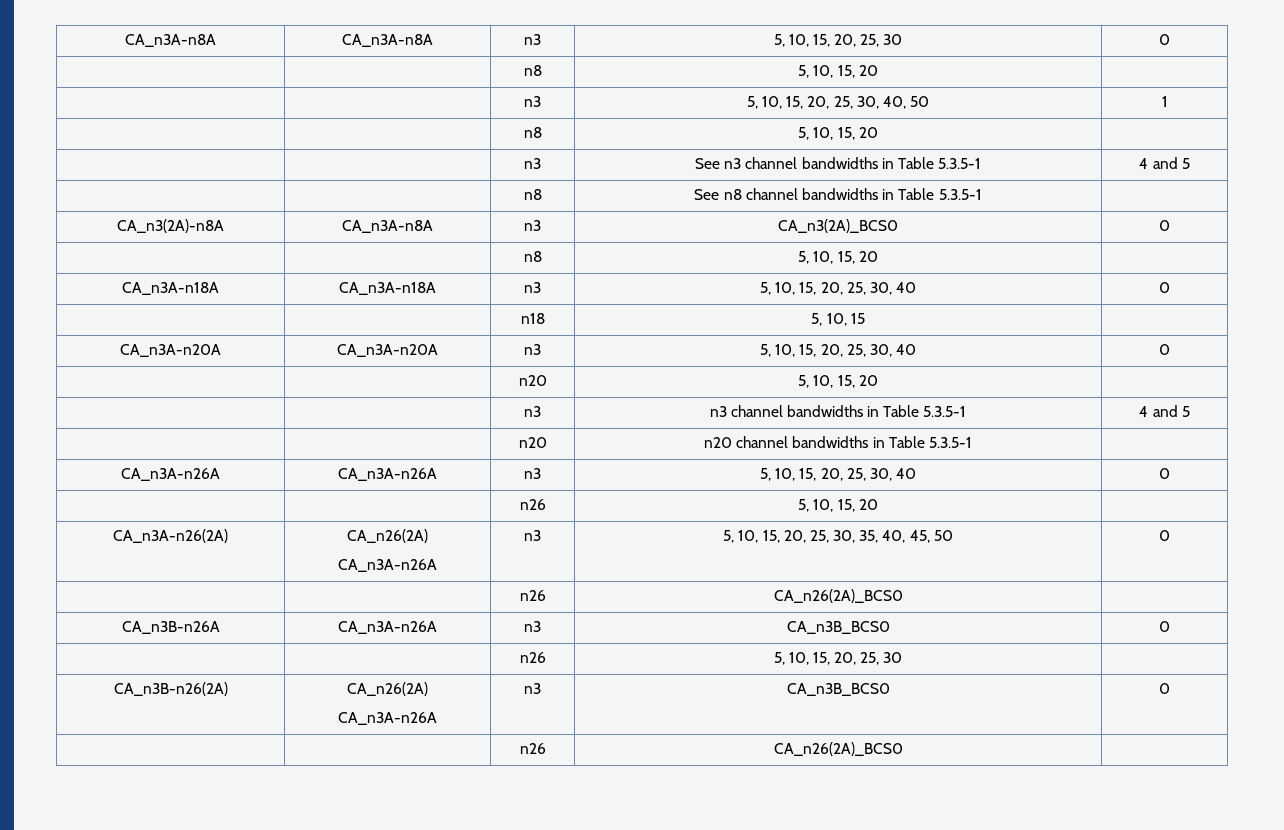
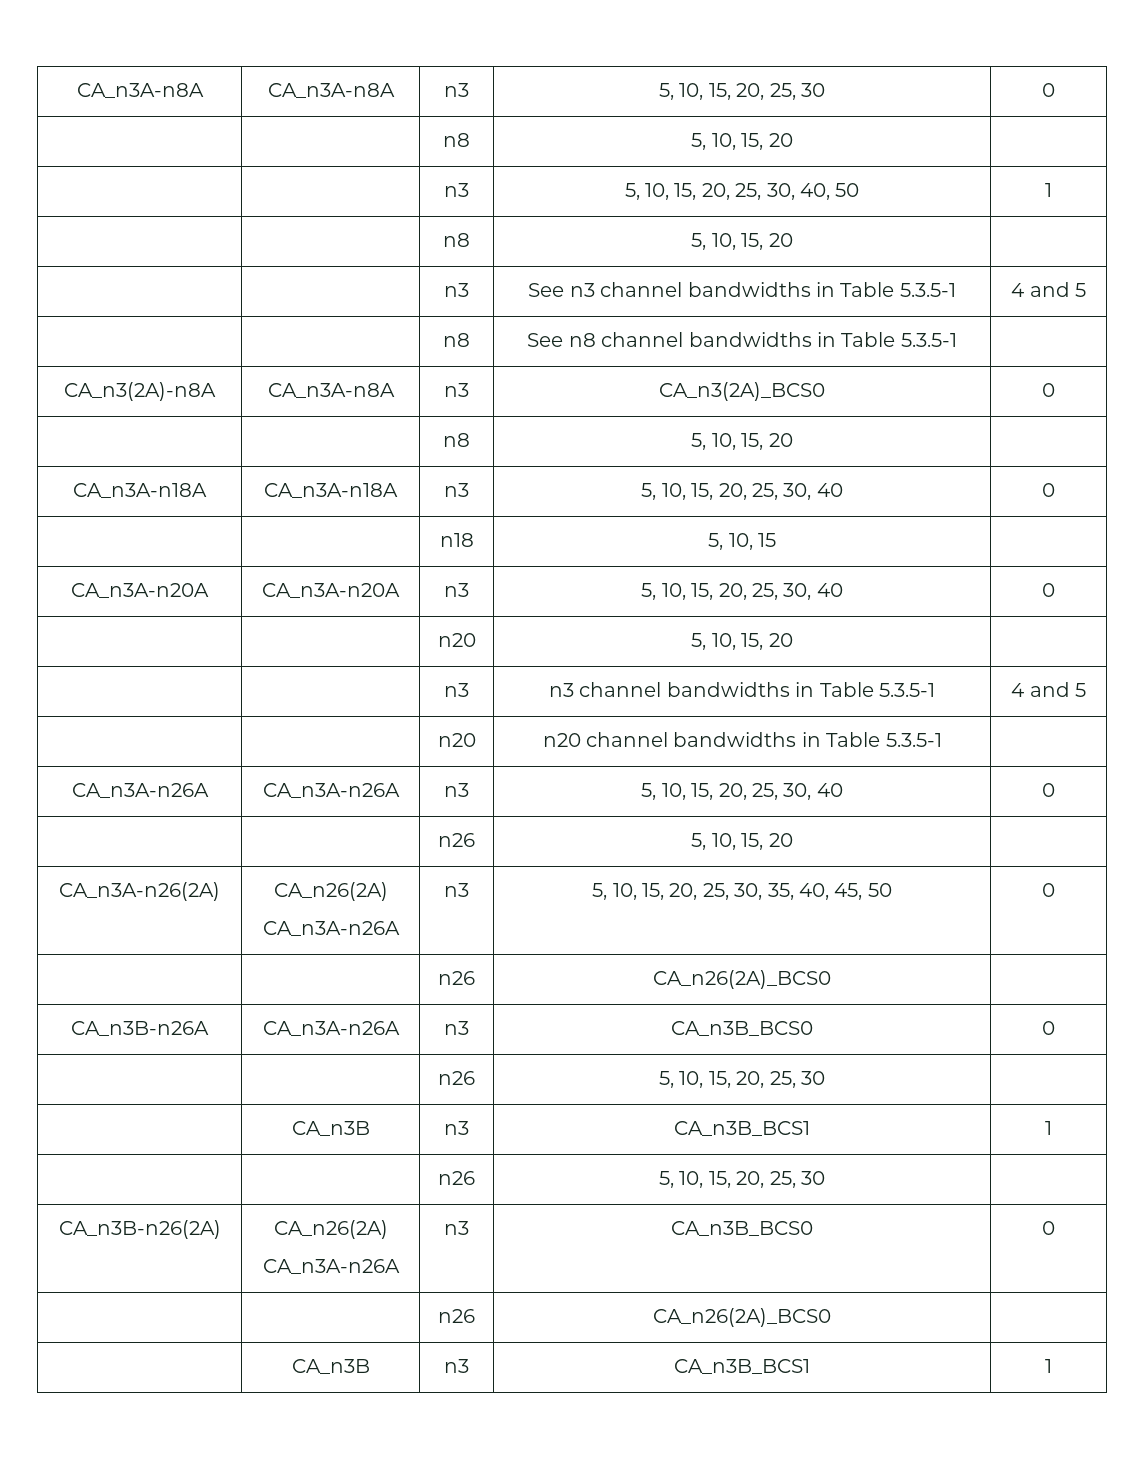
  CA_n3B-n26A | CA_n3A-n26A | n3 | CA_n3B_BCS0 | 0
+ | | n26 | 5, 10, 15, 20, 25, 30 |
+ | CA_n3B | n3 | CA_n3B_BCS1 | 1
  CA_n3B-n26(2A) | CA_n26(2A)
  CA_n3A-n26A | n3 | CA_n3B_BCS0 | 0
  | | n26 | CA_n26(2A)_BCS0 |
+ | CA_n3B | n3 | CA_n3B_BCS1 | 1

